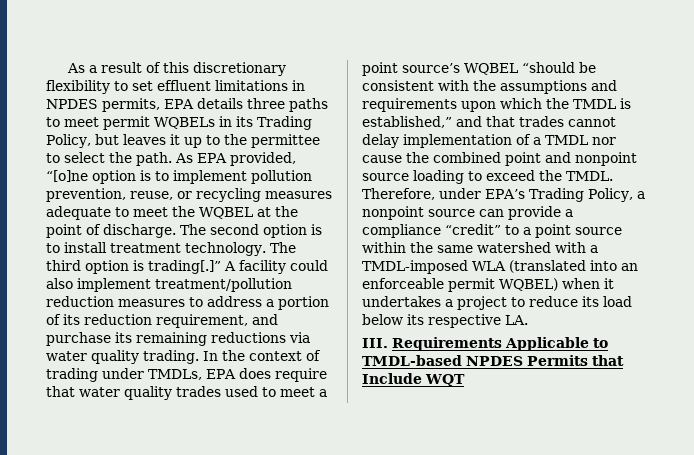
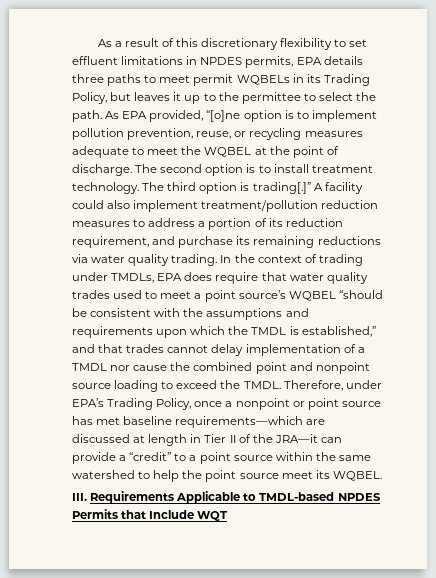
- Therefore, under EPA’s Trading Policy, a nonpoint source can provide a compliance “credit” to a point source within the same watershed with a TMDL-imposed WLA (translated into an enforceable permit WQBEL) when it undertakes a project to reduce its load below its respective LA.
+ Therefore, under EPA’s Trading Policy, once a nonpoint or point source has met baseline requirements—which are discussed at length in Tier II of the JRA—it can provide a “credit” to a point source within the same watershed to help the point source meet its WQBEL.

